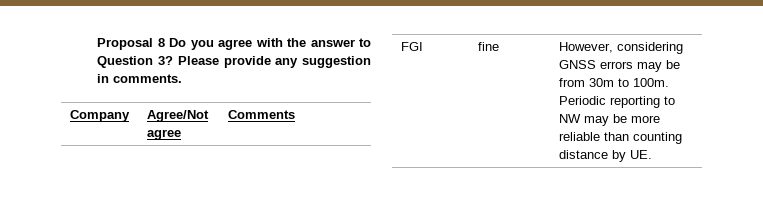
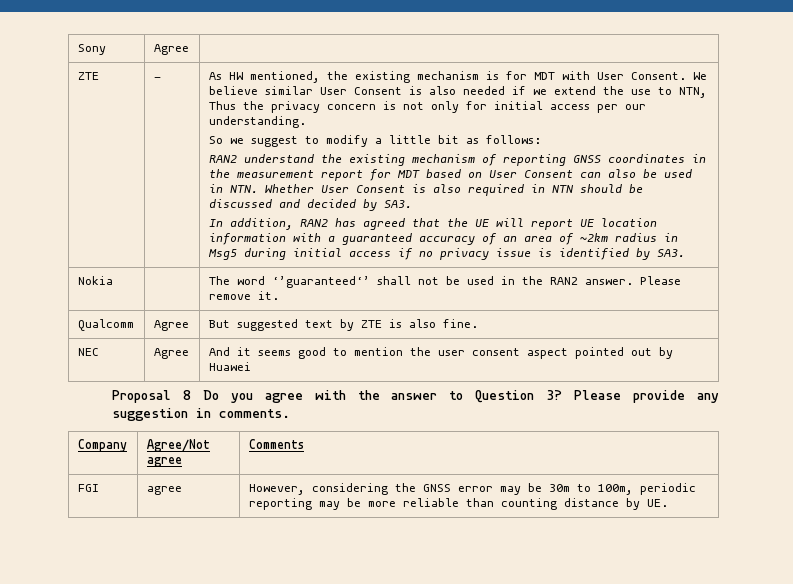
+ Sony | Agree |
+ ZTE | - | As HW mentioned, the existing mechanism is for MDT with User Consent. We believe similar User Consent is also needed if we extend the use to NTN, Thus the privacy concern is not only for initial access per our understanding.
+ So we suggest to modify a little bit as follows:
+ RAN2 understand the existing mechanism of reporting GNSS coordinates in the measurement report for MDT based on User Consent can also be used in NTN. Whether User Consent is also required in NTN should be discussed and decided by SA3.
+ In addition, RAN2 has agreed that the UE will report UE location information with a guaranteed accuracy of an area of ~2km radius in Msg5 during initial access if no privacy issue is identified by SA3.
+ Nokia | | The word ‘’guaranteed‘’ shall not be used in the RAN2 answer. Please remove it.
+ Qualcomm | Agree | But suggested text by ZTE is also fine.
+ NEC | Agree | And it seems good to mention the user consent aspect pointed out by Huawei
- FGI | fine | However, considering GNSS errors may be from 30m to 100m. Periodic reporting to NW may be more reliable than counting distance by UE.
+ FGI | agree | However, considering the GNSS error may be 30m to 100m, periodic reporting may be more reliable than counting distance by UE.

